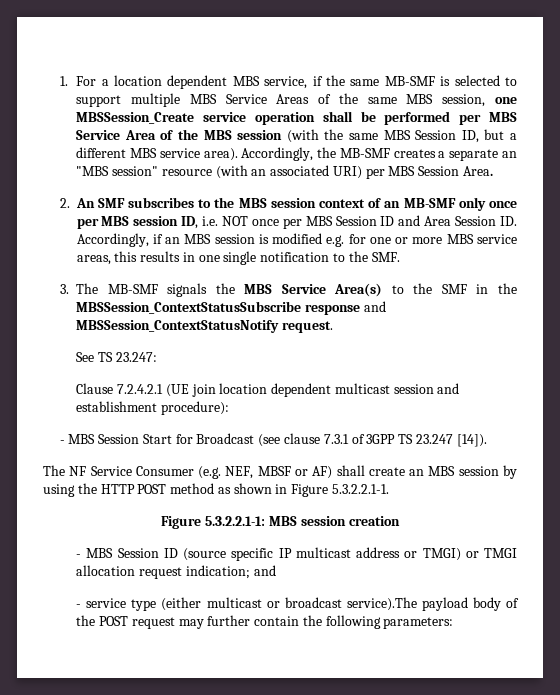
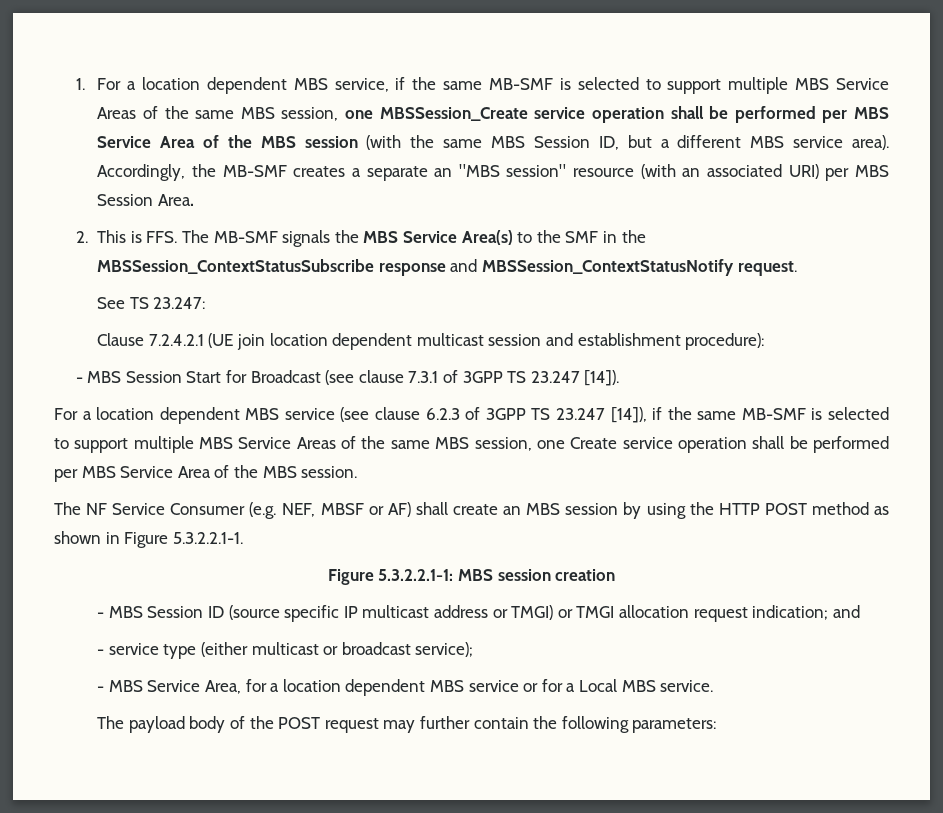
- 2. An SMF subscribes to the MBS session context of an MB-SMF only once per MBS session ID, i.e. NOT once per MBS Session ID and Area Session ID. Accordingly, if an MBS session is modified e.g. for one or more MBS service areas, this results in one single notification to the SMF.
- 3. The MB-SMF signals the MBS Service Area(s) to the SMF in the MBSSession_ContextStatusSubscribe response and MBSSession_ContextStatusNotify request.
+ 2. This is FFS. The MB-SMF signals the MBS Service Area(s) to the SMF in the MBSSession_ContextStatusSubscribe response and MBSSession_ContextStatusNotify request.
+ For a location dependent MBS service (see clause 6.2.3 of 3GPP TS 23.247 [14]), if the same MB-SMF is selected to support multiple MBS Service Areas of the same MBS session, one Create service operation shall be performed per MBS Service Area of the MBS session.
- - service type (either multicast or broadcast service).The payload body of the POST request may further contain the following parameters:
+ - service type (either multicast or broadcast service);
+ - MBS Service Area, for a location dependent MBS service or for a Local MBS service.
+ The payload body of the POST request may further contain the following parameters:

